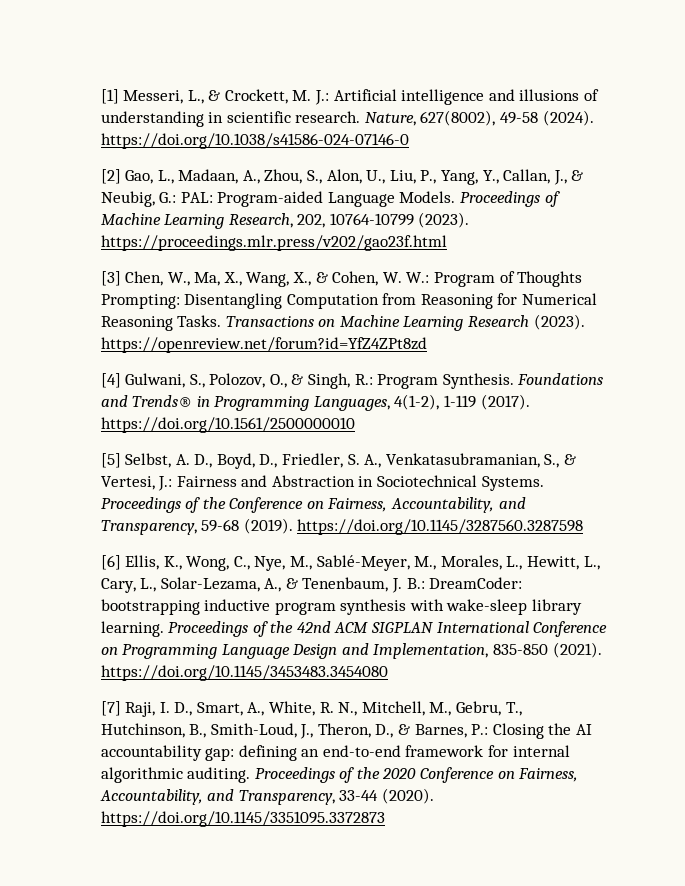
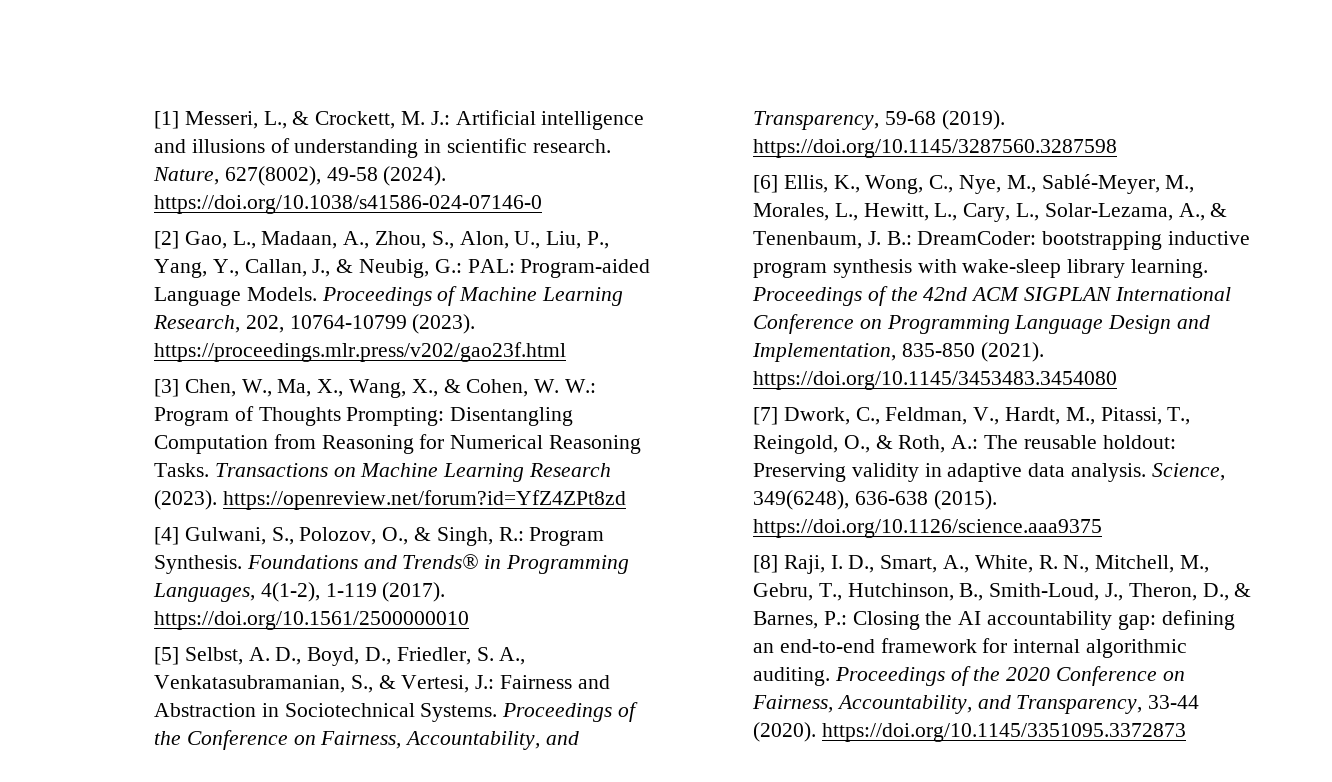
- [7] Raji, I. D., Smart, A., White, R. N., Mitchell, M., Gebru, T., Hutchinson, B., Smith-Loud, J., Theron, D., & Barnes, P.: Closing the AI accountability gap: defining an end-to-end framework for internal algorithmic auditing.
+ [7] Dwork, C., Feldman, V., Hardt, M., Pitassi, T., Reingold, O., & Roth, A.: The reusable holdout: Preserving validity in adaptive data analysis. Science, 349(6248), 636-638 (2015). https://doi.org/10.1126/science.aaa9375
+ [8] Raji, I. D., Smart, A., White, R. N., Mitchell, M., Gebru, T., Hutchinson, B., Smith-Loud, J., Theron, D., & Barnes, P.: Closing the AI accountability gap: defining an end-to-end framework for internal algorithmic auditing.

